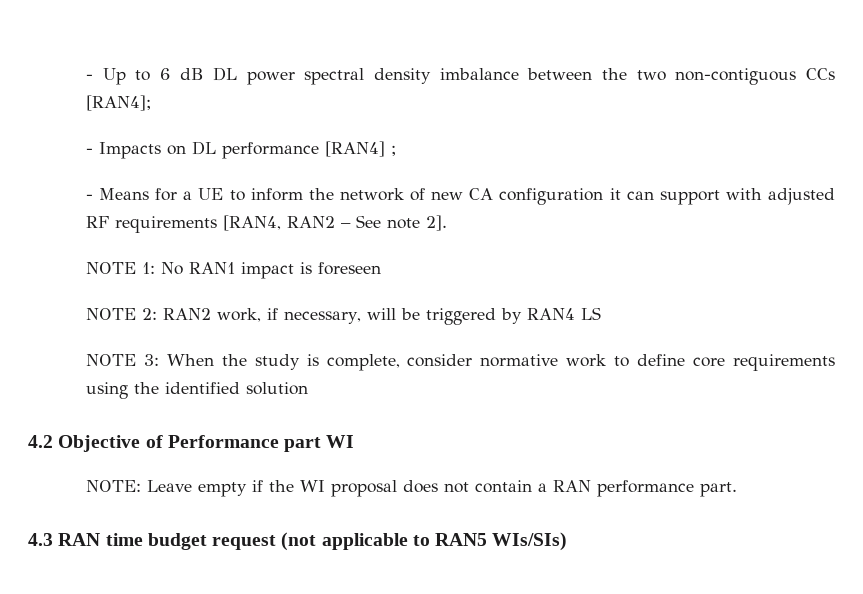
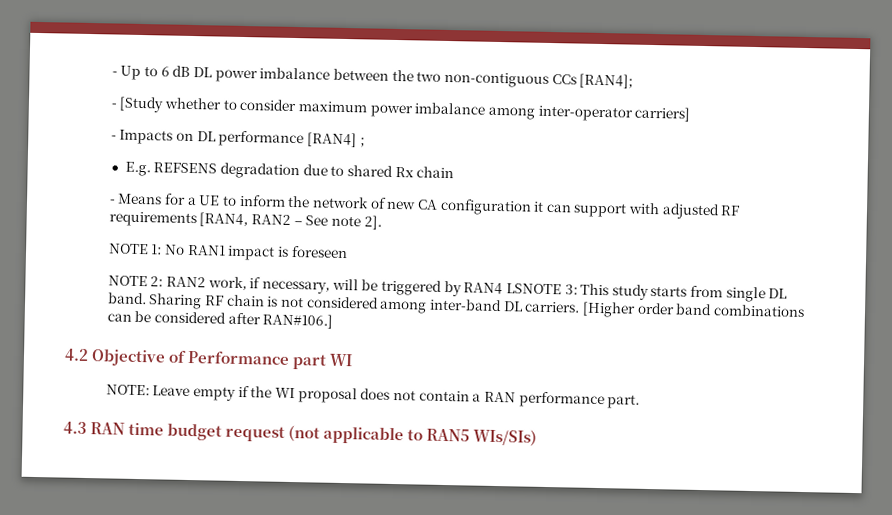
- - Up to 6 dB DL power spectral density imbalance between the two non-contiguous CCs [RAN4];
+ - Up to 6 dB DL power imbalance between the two non-contiguous CCs [RAN4];
+ - [Study whether to consider maximum power imbalance among inter-operator carriers]
+ E.g. REFSENS degradation due to shared Rx chain
- NOTE 2: RAN2 work, if necessary, will be triggered by RAN4 LS
- NOTE 3: When the study is complete, consider normative work to define core requirements using the identified solution
+ NOTE 2: RAN2 work, if necessary, will be triggered by RAN4 LSNOTE 3: This study starts from single DL band. Sharing RF chain is not considered among inter-band DL carriers. [Higher order band combinations can be considered after RAN#106.]

